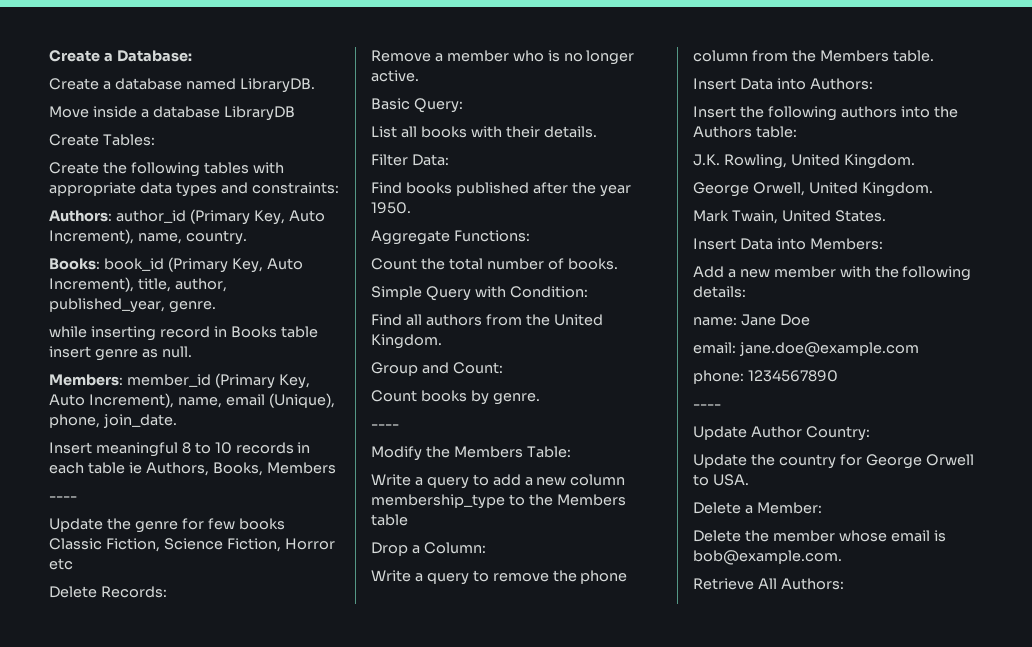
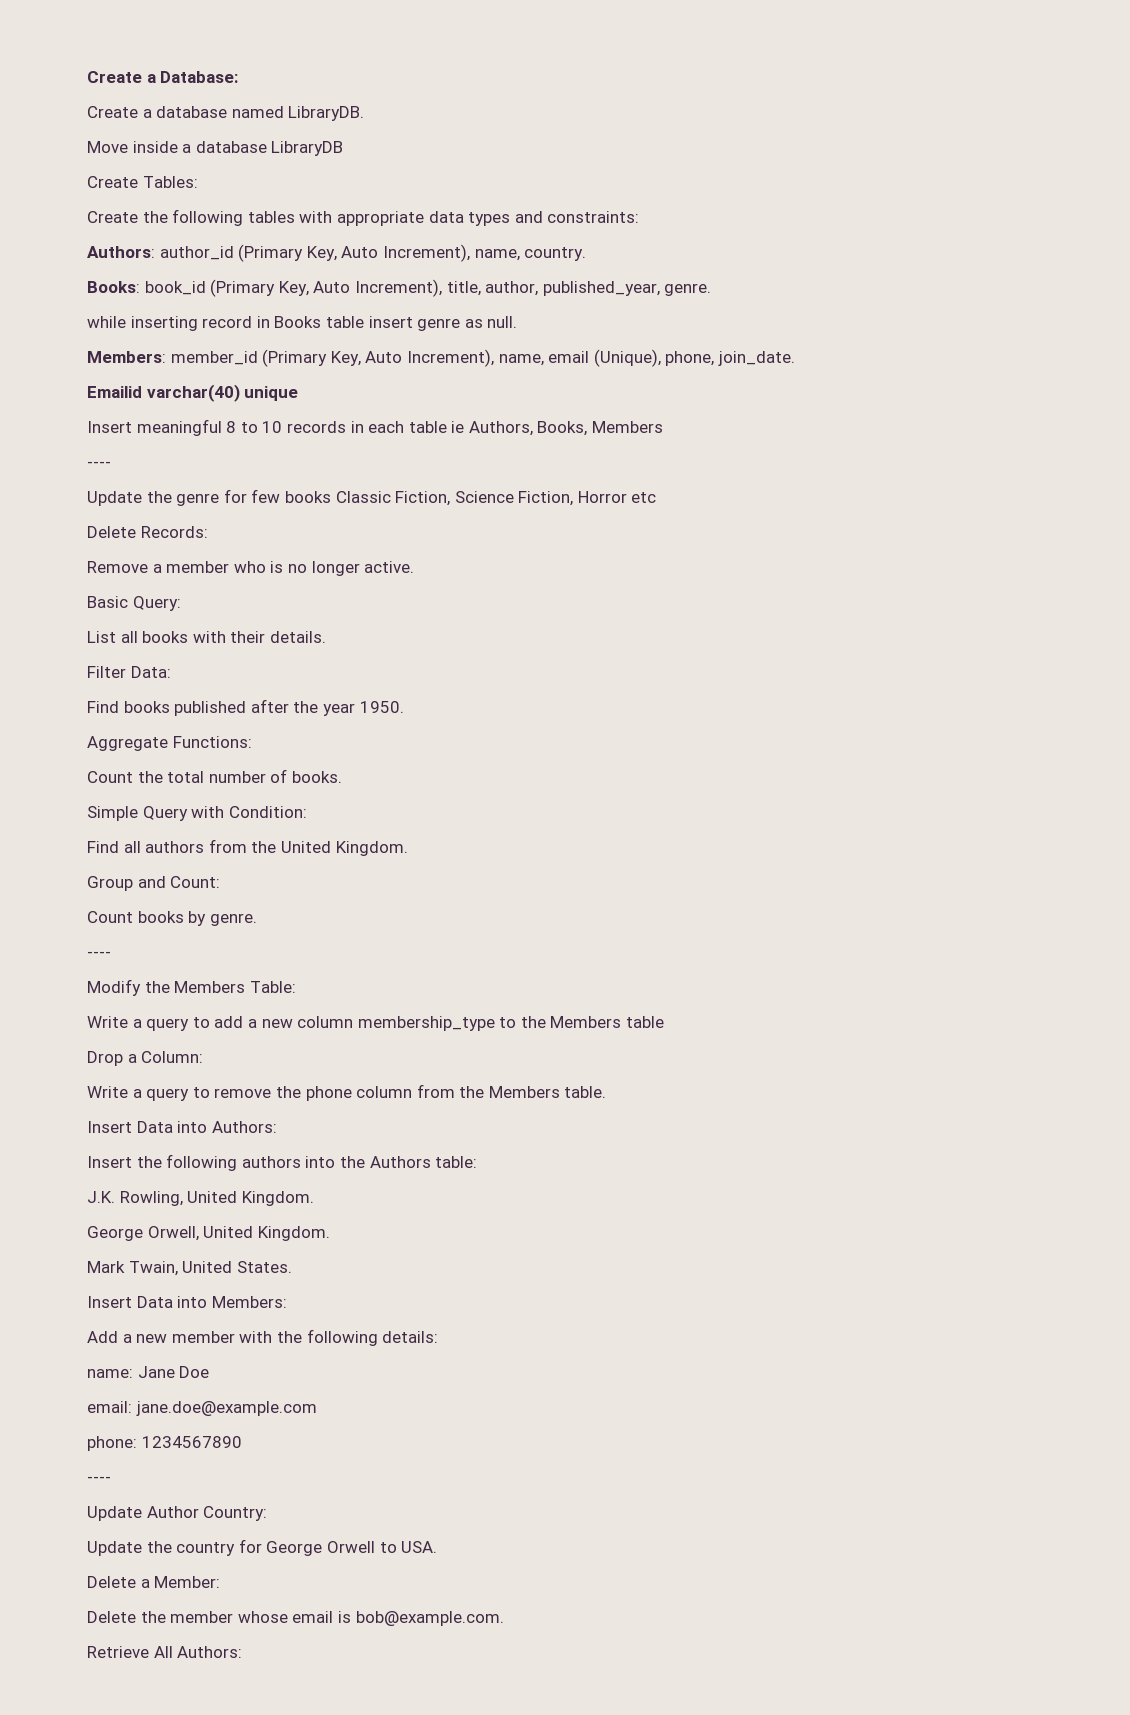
+ Emailid varchar(40) unique

